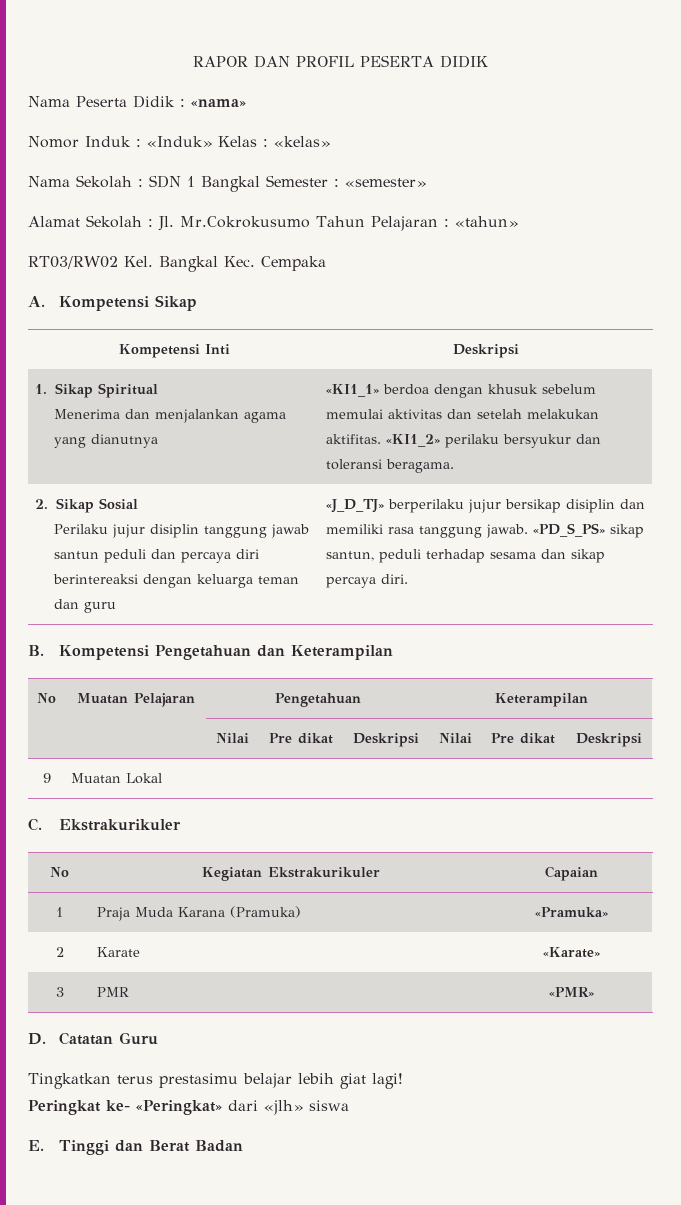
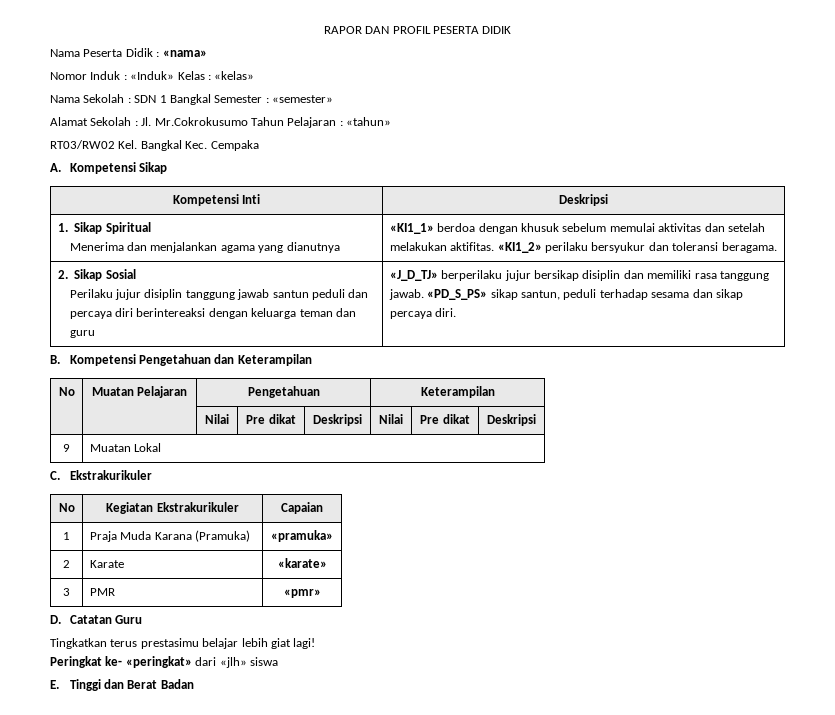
- 1 | Praja Muda Karana (Pramuka) | «Pramuka»
+ 1 | Praja Muda Karana (Pramuka) | «pramuka»
- 2 | Karate | «Karate»
+ 2 | Karate | «karate»
- 3 | PMR | «PMR»
+ 3 | PMR | «pmr»
- Peringkat ke- «Peringkat» dari «jlh» siswa
+ Peringkat ke- «peringkat» dari «jlh» siswa

